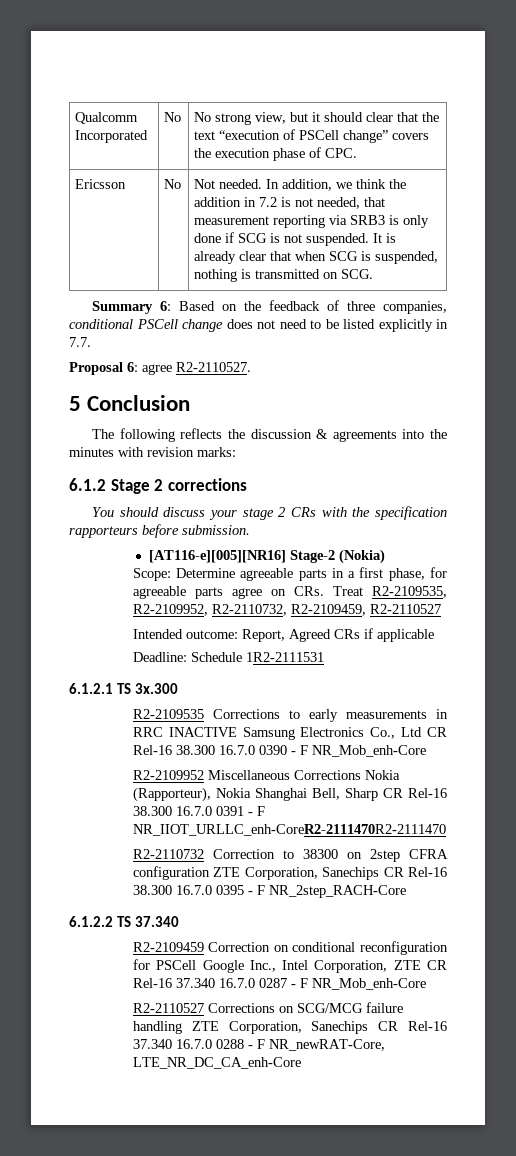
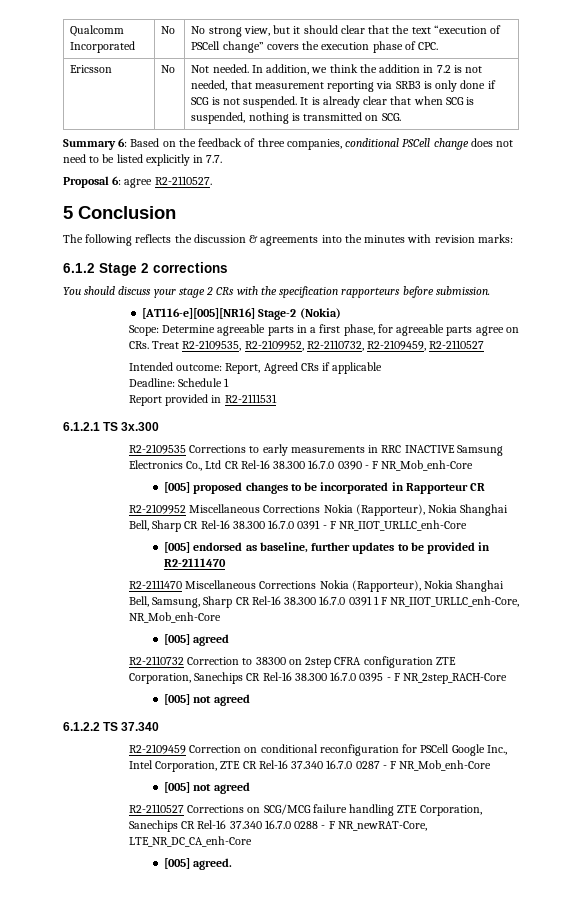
- Deadline: Schedule 1R2-2111531
+ Deadline: Schedule 1
+ Report provided in R2-2111531
+ [005] proposed changes to be incorporated in Rapporteur CR
- R2-2109952 Miscellaneous Corrections Nokia (Rapporteur), Nokia Shanghai Bell, Sharp CR Rel-16 38.300 16.7.0 0391 - F NR_IIOT_URLLC_enh-CoreR2-2111470R2-2111470
+ R2-2109952 Miscellaneous Corrections Nokia (Rapporteur), Nokia Shanghai Bell, Sharp CR Rel-16 38.300 16.7.0 0391 - F NR_IIOT_URLLC_enh-Core
+ [005] endorsed as baseline, further updates to be provided in R2-2111470
+ R2-2111470 Miscellaneous Corrections Nokia (Rapporteur), Nokia Shanghai Bell, Samsung, Sharp CR Rel-16 38.300 16.7.0 0391 1 F NR_IIOT_URLLC_enh-Core, NR_Mob_enh-Core
+ [005] agreed
  R2-2110732 Correction to 38300 on 2step CFRA configuration ZTE Corporation, Sanechips CR Rel-16 38.300 16.7.0 0395 - F NR_2step_RACH-Core
+ [005] not agreed
  R2-2109459 Correction on conditional reconfiguration for PSCell Google Inc., Intel Corporation, ZTE CR Rel-16 37.340 16.7.0 0287 - F NR_Mob_enh-Core
+ [005] not agreed
+ [005] agreed.

